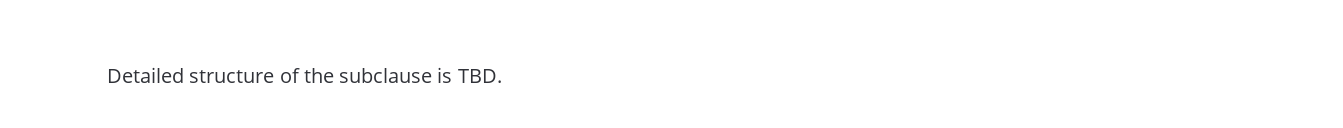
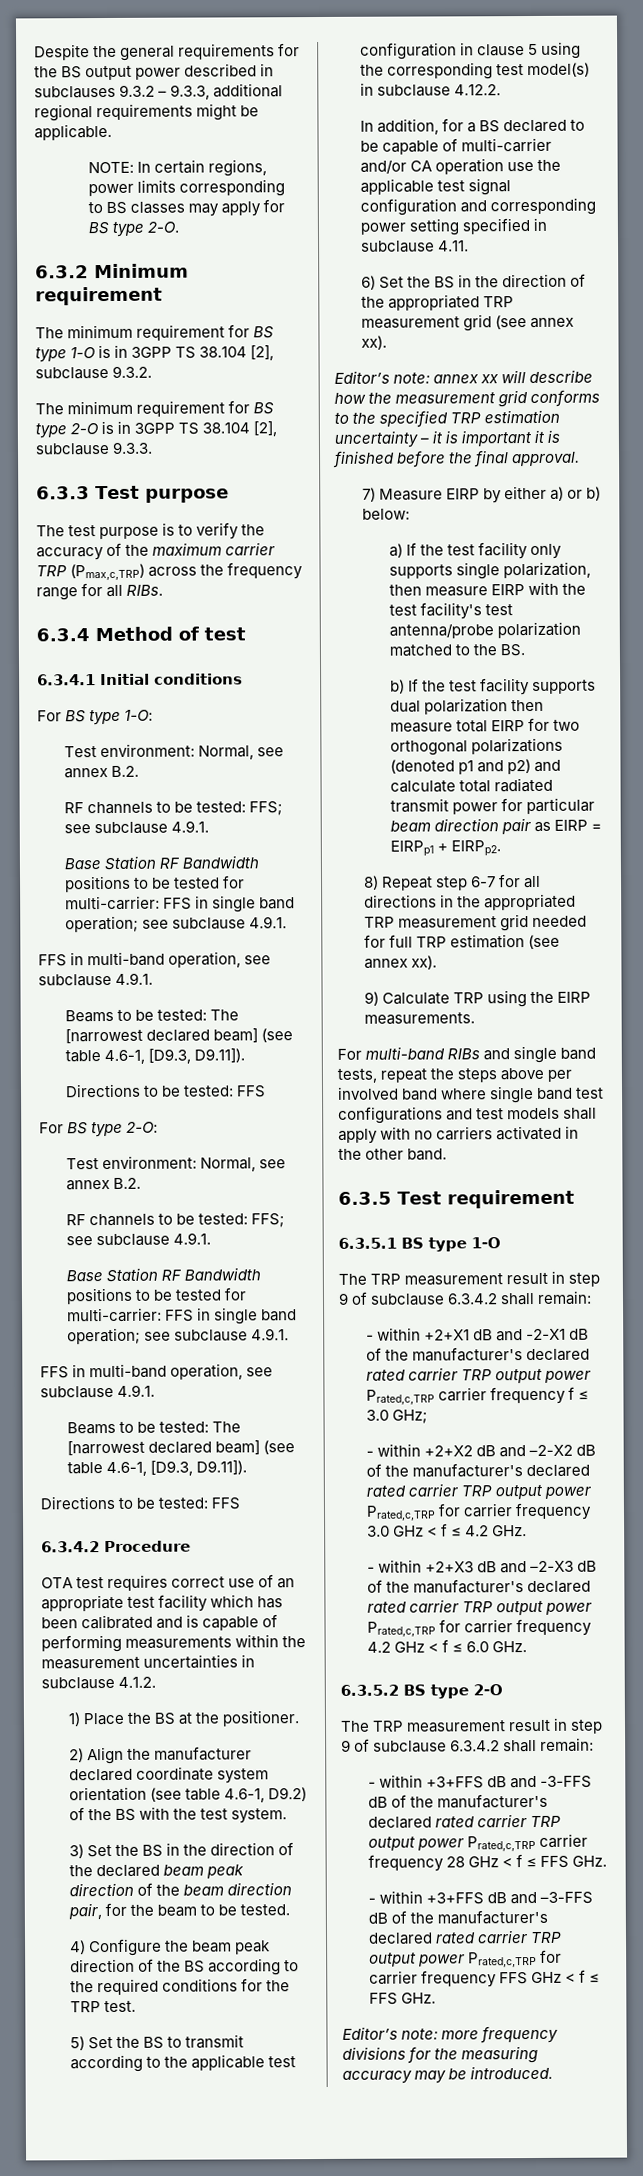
- Detailed structure of the subclause is TBD.
+ Despite the general requirements for the BS output power described in subclauses 9.3.2 – 9.3.3, additional regional requirements might be applicable.
+ NOTE: In certain regions, power limits corresponding to BS classes may apply for BS type 2-O.
+ 6.3.2 Minimum requirement
+ The minimum requirement for BS type 1-O is in 3GPP TS 38.104 [2], subclause 9.3.2.
+ The minimum requirement for BS type 2-O is in 3GPP TS 38.104 [2], subclause 9.3.3.
+ 6.3.3 Test purpose
+ The test purpose is to verify the accuracy of the maximum carrier TRP (Pmax,c,TRP) across the frequency range for all RIBs.
+ 6.3.4 Method of test
+ 6.3.4.1 Initial conditions
+ For BS type 1-O:
+ Test environment: Normal, see annex B.2.
+ RF channels to be tested: FFS; see subclause 4.9.1.
+ Base Station RF Bandwidth positions to be tested for multi-carrier: FFS in single band operation; see subclause 4.9.1.
+ FFS in multi-band operation, see subclause 4.9.1.
+ Beams to be tested: The [narrowest declared beam] (see table 4.6-1, [D9.3, D9.11]).
+ Directions to be tested: FFS
+ For BS type 2-O:
+ Test environment: Normal, see annex B.2.
+ RF channels to be tested: FFS; see subclause 4.9.1.
+ Base Station RF Bandwidth positions to be tested for multi-carrier: FFS in single band operation; see subclause 4.9.1.
+ FFS in multi-band operation, see subclause 4.9.1.
+ Beams to be tested: The [narrowest declared beam] (see table 4.6-1, [D9.3, D9.11]).
+ Directions to be tested: FFS
+ 6.3.4.2 Procedure
+ OTA test requires correct use of an appropriate test facility which has been calibrated and is capable of performing measurements within the measurement uncertainties in subclause 4.1.2.
+ 1) Place the BS at the positioner.
+ 2) Align the manufacturer declared coordinate system orientation (see table 4.6-1, D9.2) of the BS with the test system.
+ 3) Set the BS in the direction of the declared beam peak direction of the beam direction pair, for the beam to be tested.
+ 4) Configure the beam peak direction of the BS according to the required conditions for the TRP test.
+ 5) Set the BS to transmit according to the applicable test configuration in clause 5 using the corresponding test model(s) in subclause 4.12.2.
+ In addition, for a BS declared to be capable of multi-carrier and/or CA operation use the applicable test signal configuration and corresponding power setting specified in subclause 4.11.
+ 6) Set the BS in the direction of the appropriated TRP measurement grid (see annex xx).
+ Editor’s note: annex xx will describe how the measurement grid conforms to the specified TRP estimation uncertainty – it is important it is finished before the final approval.
+ 7) Measure EIRP by either a) or b) below:
+ a) If the test facility only supports single polarization, then measure EIRP with the test facility's test antenna/probe polarization matched to the BS.
+ b) If the test facility supports dual polarization then measure total EIRP for two orthogonal polarizations (denoted p1 and p2) and calculate total radiated transmit power for particular beam direction pair as EIRP = EIRPp1 + EIRPp2.
+ 8) Repeat step 6-7 for all directions in the appropriated TRP measurement grid needed for full TRP estimation (see annex xx).
+ 9) Calculate TRP using the EIRP measurements.
+ For multi-band RIBs and single band tests, repeat the steps above per involved band where single band test configurations and test models shall apply with no carriers activated in the other band.
+ 6.3.5 Test requirement
+ 6.3.5.1 BS type 1-O
+ The TRP measurement result in step 9 of subclause 6.3.4.2 shall remain:
+ - within +2+X1 dB and -2-X1 dB of the manufacturer's declared rated carrier TRP output power Prated,c,TRP carrier frequency f ≤ 3.0 GHz;
+ - within +2+X2 dB and –2-X2 dB of the manufacturer's declared rated carrier TRP output power Prated,c,TRP for carrier frequency 3.0 GHz < f ≤ 4.2 GHz.
+ - within +2+X3 dB and –2-X3 dB of the manufacturer's declared rated carrier TRP output power Prated,c,TRP for carrier frequency 4.2 GHz < f ≤ 6.0 GHz.
+ 6.3.5.2 BS type 2-O
+ The TRP measurement result in step 9 of subclause 6.3.4.2 shall remain:
+ - within +3+FFS dB and -3-FFS dB of the manufacturer's declared rated carrier TRP output power Prated,c,TRP carrier frequency 28 GHz < f ≤ FFS GHz.
+ - within +3+FFS dB and –3-FFS dB of the manufacturer's declared rated carrier TRP output power Prated,c,TRP for carrier frequency FFS GHz < f ≤ FFS GHz.
+ Editor’s note: more frequency divisions for the measuring accuracy may be introduced.

